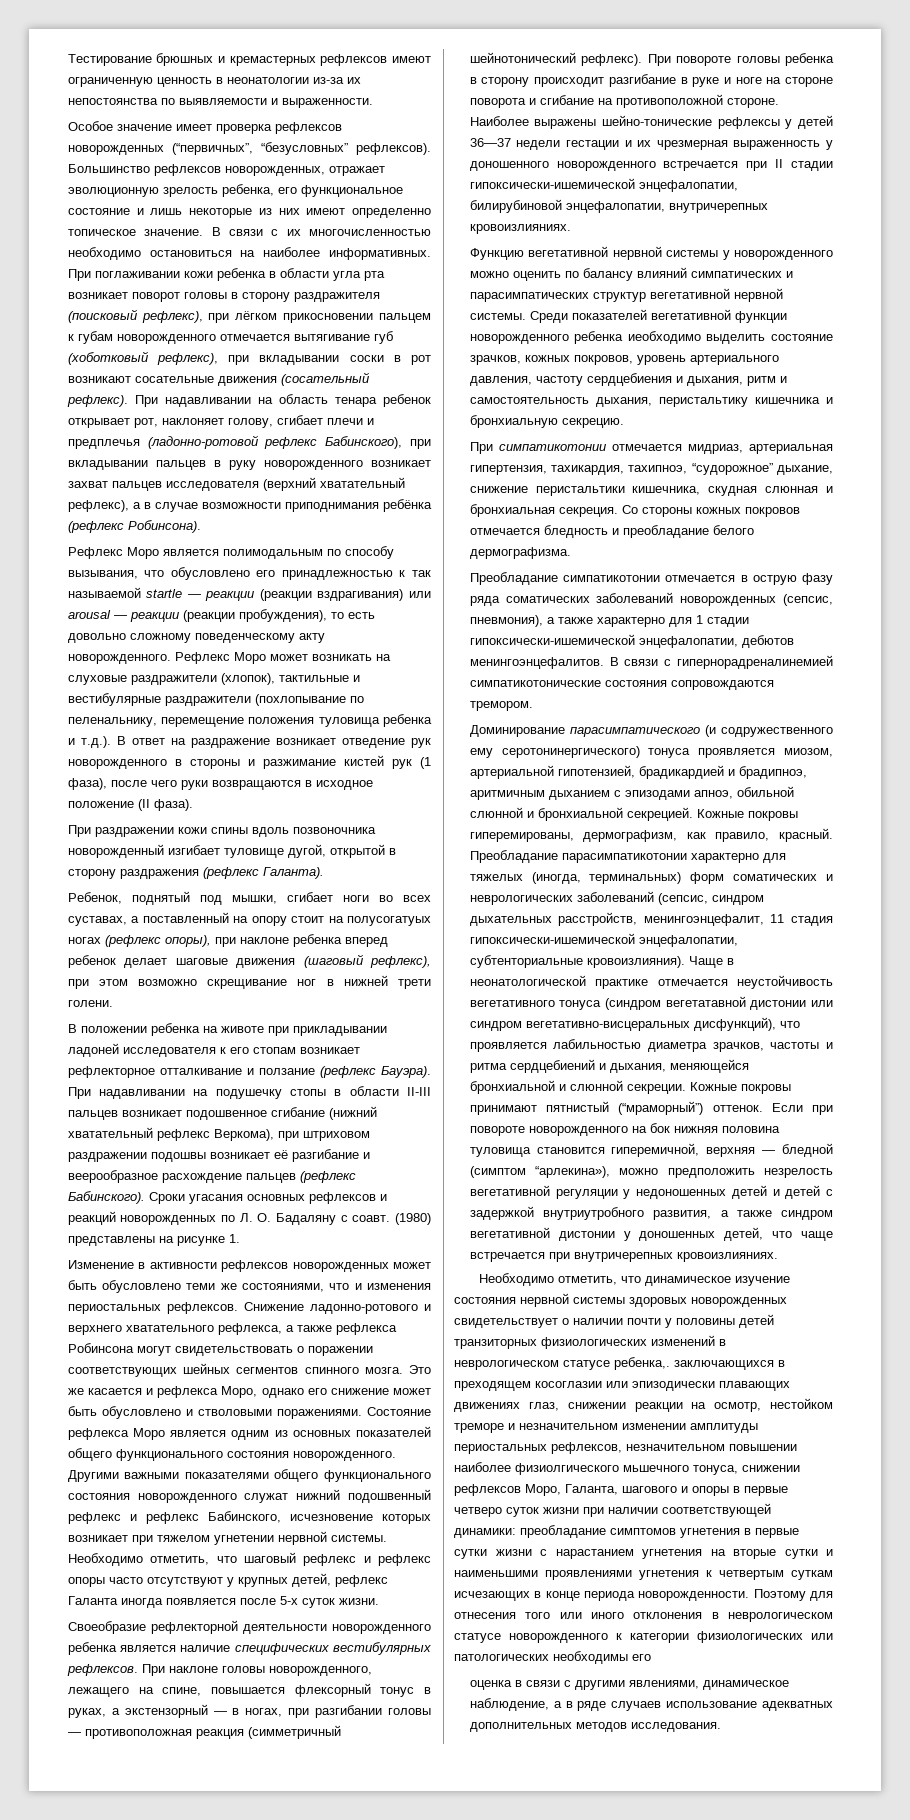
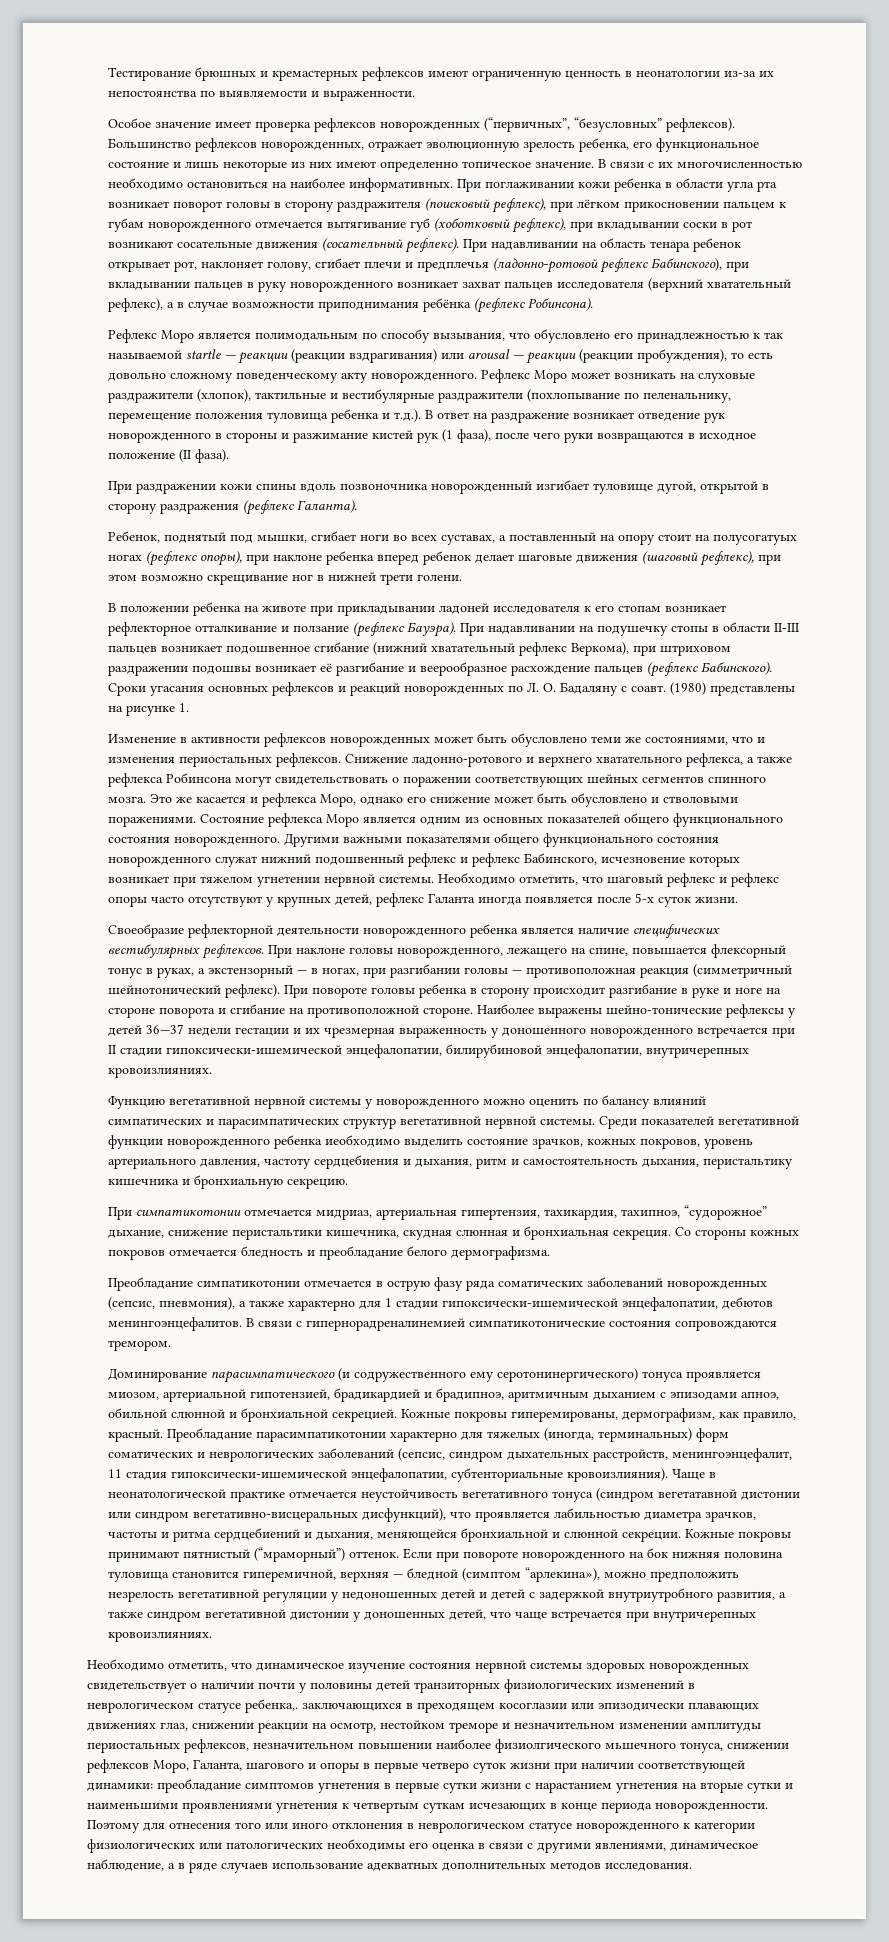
- Поэтому для отнесения того или иного отклонения в неврологическом статусе новорожденного к категории физиологических или патологических необходимы его
- оценка в связи с другими явлениями, динамическое наблюдение, а в ряде случаев использование адекватных дополнительных методов исследования.
+ Поэтому для отнесения того или иного отклонения в неврологическом статусе новорожденного к категории физиологических или патологических необходимы его оценка в связи с другими явлениями, динамическое наблюдение, а в ряде случаев использование адекватных дополнительных методов исследования.

